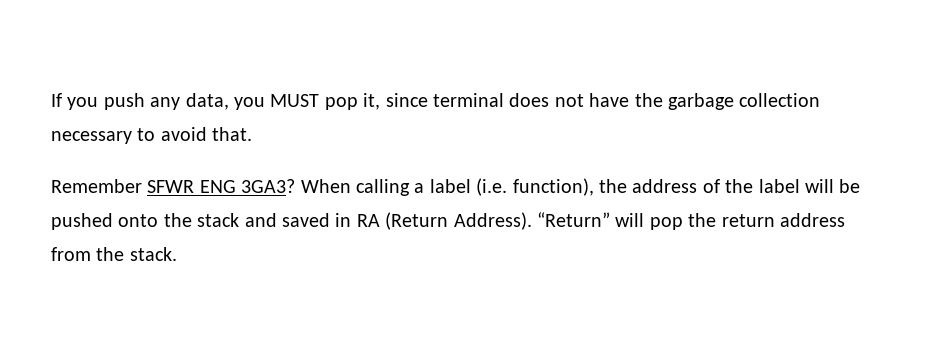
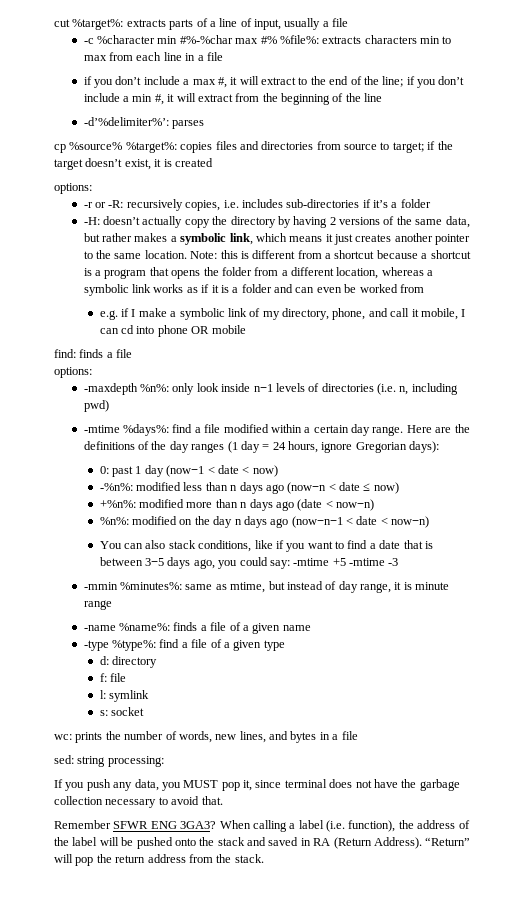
+ cut %target%: extracts parts of a line of input, usually a file
+ -c %character min #%-%char max #% %file%: extracts characters min to max from each line in a file
+ if you don’t include a max #, it will extract to the end of the line; if you don’t include a min #, it will extract from the beginning of the line
+ -d’%delimiter%’: parses
+ cp %source% %target%: copies files and directories from source to target; if the target doesn’t exist, it is created
+ options:
+ -r or -R: recursively copies, i.e. includes sub-directories if it’s a folder
+ -H: doesn’t actually copy the directory by having 2 versions of the same data, but rather makes a symbolic link, which means it just creates another pointer to the same location. Note: this is different from a shortcut because a shortcut is a program that opens the folder from a different location, whereas a symbolic link works as if it is a folder and can even be worked from
+ e.g. if I make a symbolic link of my directory, phone, and call it mobile, I can cd into phone OR mobile
+ find: finds a file
+ options:
+ -maxdepth %n%: only look inside n−1 levels of directories (i.e. n, including pwd)
+ -mtime %days%: find a file modified within a certain day range. Here are the definitions of the day ranges (1 day = 24 hours, ignore Gregorian days):
+ 0: past 1 day (now−1 < date < now)
+ -%n%: modified less than n days ago (now−n < date ≤ now)
+ +%n%: modified more than n days ago (date < now−n)
+ %n%: modified on the day n days ago (now−n−1 < date < now−n)
+ You can also stack conditions, like if you want to find a date that is between 3−5 days ago, you could say: -mtime +5 -mtime -3
+ -mmin %minutes%: same as mtime, but instead of day range, it is minute range
+ -name %name%: finds a file of a given name
+ -type %type%: find a file of a given type
+ d: directory
+ f: file
+ l: symlink
+ s: socket
+ wc: prints the number of words, new lines, and bytes in a file
+ sed: string processing:

